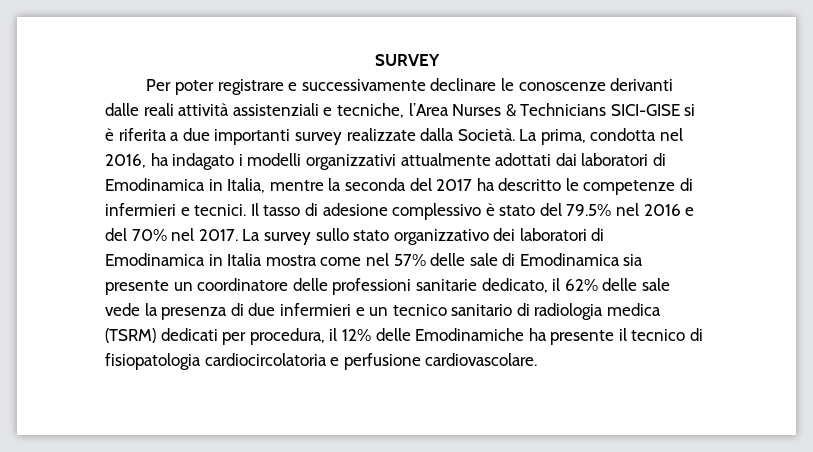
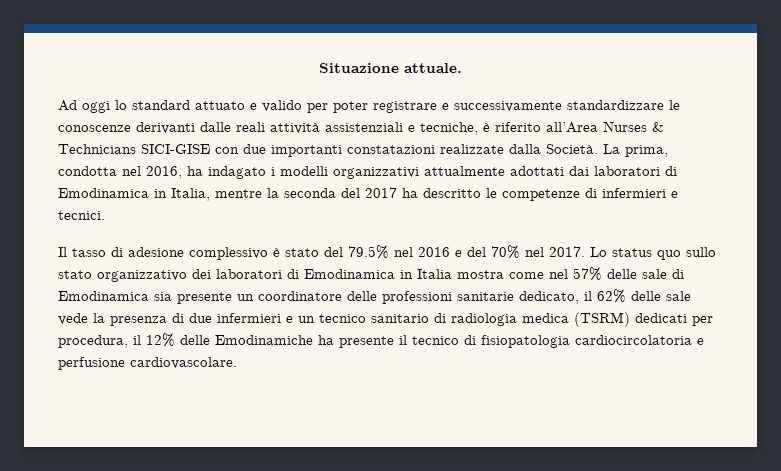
- SURVEY
- Per poter registrare e successivamente declinare le conoscenze derivanti dalle reali attività assistenziali e tecniche, l’Area Nurses & Technicians SICI-GISE si è riferita a due importanti survey realizzate dalla Società.
+ Situazione attuale.
+ Ad oggi lo standard attuato e valido per poter registrare e successivamente standardizzare le conoscenze derivanti dalle reali attività assistenziali e tecniche, è riferito all’Area Nurses & Technicians SICI-GISE con due importanti constatazioni realizzate dalla Società.
- La prima, condotta nel 2016, ha indagato i modelli organizzativi attualmente adottati dai laboratori di Emodinamica in Italia, mentre la seconda del 2017 ha descritto le competenze di infermieri e tecnici. Il tasso di adesione complessivo è stato del 79.5% nel 2016 e del 70% nel 2017.
+ La prima, condotta nel 2016, ha indagato i modelli organizzativi attualmente adottati dai laboratori di Emodinamica in Italia, mentre la seconda del 2017 ha descritto le competenze di infermieri e tecnici.
+ Il tasso di adesione complessivo è stato del 79.5% nel 2016 e del 70% nel 2017.
- La survey sullo stato organizzativo dei laboratori di Emodinamica in Italia mostra come nel 57% delle sale di Emodinamica sia presente un coordinatore delle professioni sanitarie dedicato, il 62% delle sale vede la presenza di due infermieri e un tecnico sanitario di radiologia medica (TSRM) dedicati per procedura, il 12% delle Emodinamiche ha presente il tecnico di fisiopatologia cardiocircolatoria e perfusione cardiovascolare.
+ Lo status quo sullo stato organizzativo dei laboratori di Emodinamica in Italia mostra come nel 57% delle sale di Emodinamica sia presente un coordinatore delle professioni sanitarie dedicato, il 62% delle sale vede la presenza di due infermieri e un tecnico sanitario di radiologia medica (TSRM) dedicati per procedura, il 12% delle Emodinamiche ha presente il tecnico di fisiopatologia cardiocircolatoria e perfusione cardiovascolare.

